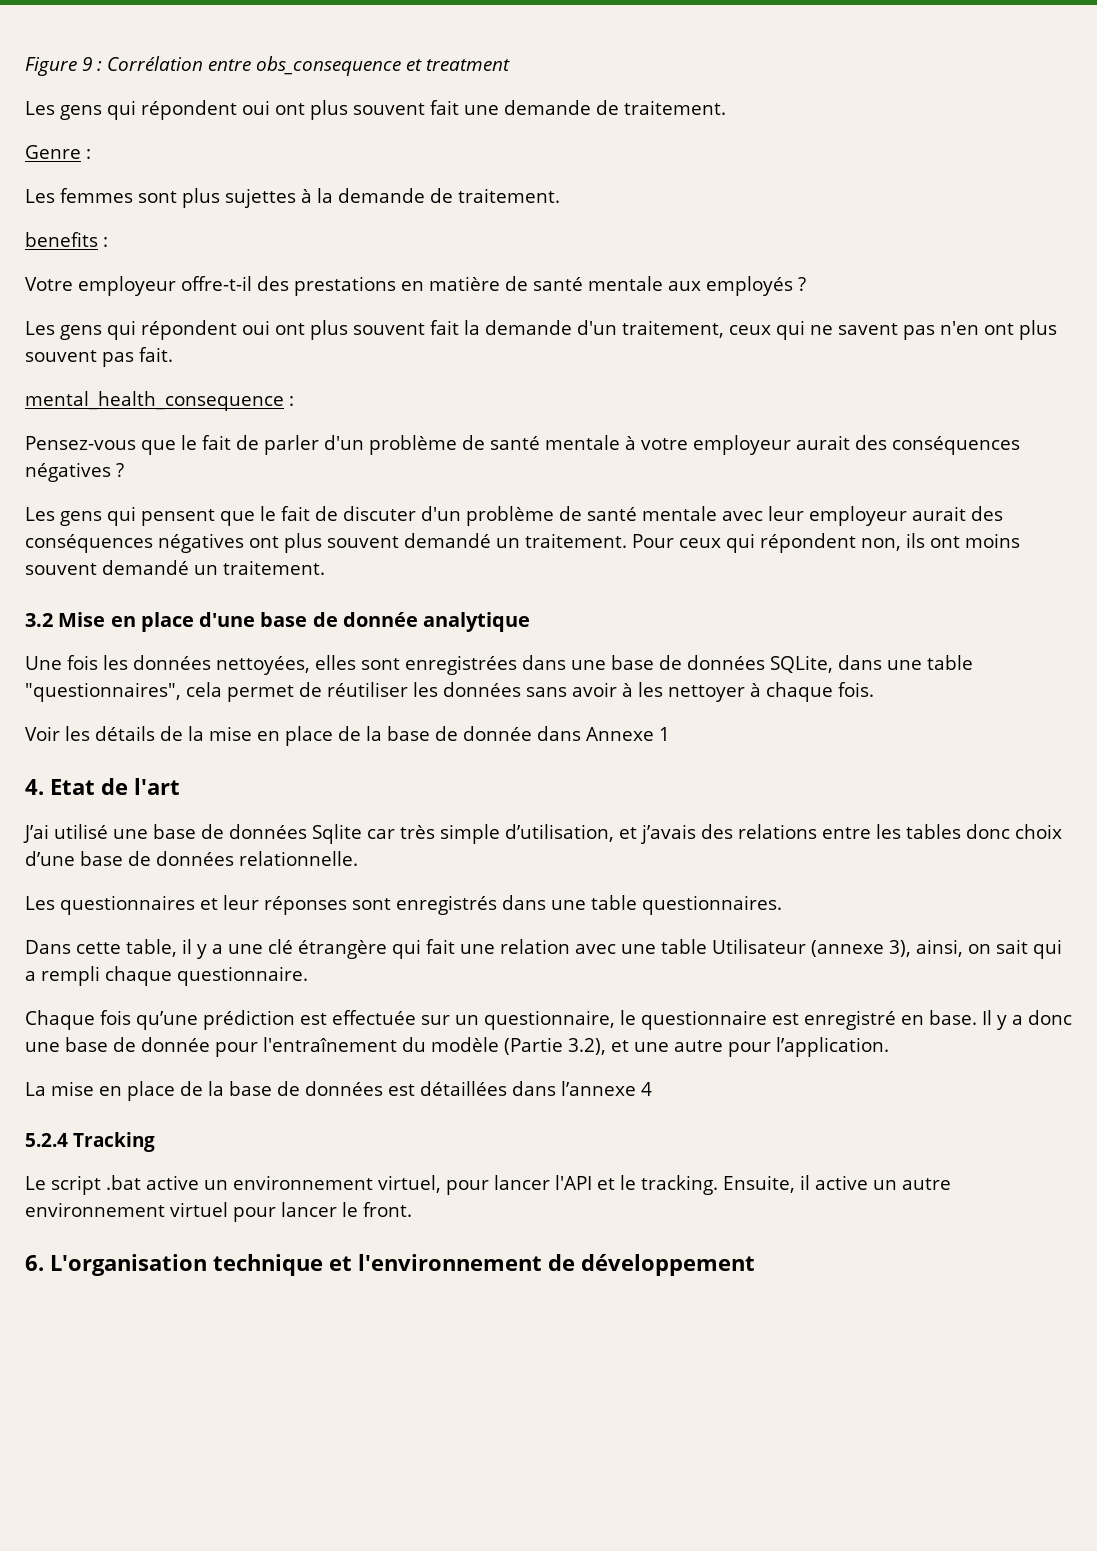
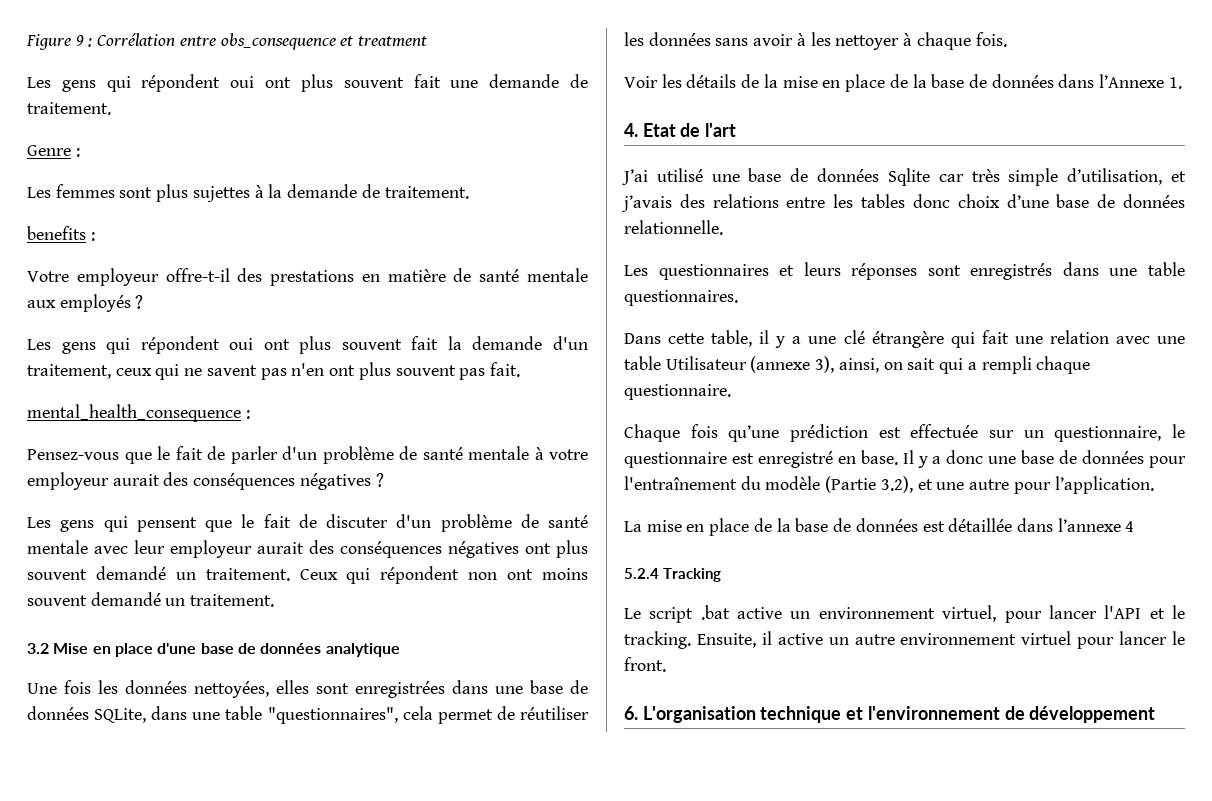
- Pour ceux qui répondent non, ils ont moins souvent demandé un traitement.
+ Ceux qui répondent non ont moins souvent demandé un traitement.
- 3.2 Mise en place d'une base de donnée analytique
+ 3.2 Mise en place d'une base de données analytique
- Voir les détails de la mise en place de la base de donnée dans Annexe 1
+ Voir les détails de la mise en place de la base de données dans l’Annexe 1.
- Les questionnaires et leur réponses sont enregistrés dans une table questionnaires.
+ Les questionnaires et leurs réponses sont enregistrés dans une table questionnaires.
- Il y a donc une base de donnée pour l'entraînement du modèle (Partie 3.2), et une autre pour l’application.
+ Il y a donc une base de données pour l'entraînement du modèle (Partie 3.2), et une autre pour l’application.
- La mise en place de la base de données est détaillées dans l’annexe 4
+ La mise en place de la base de données est détaillée dans l’annexe 4

